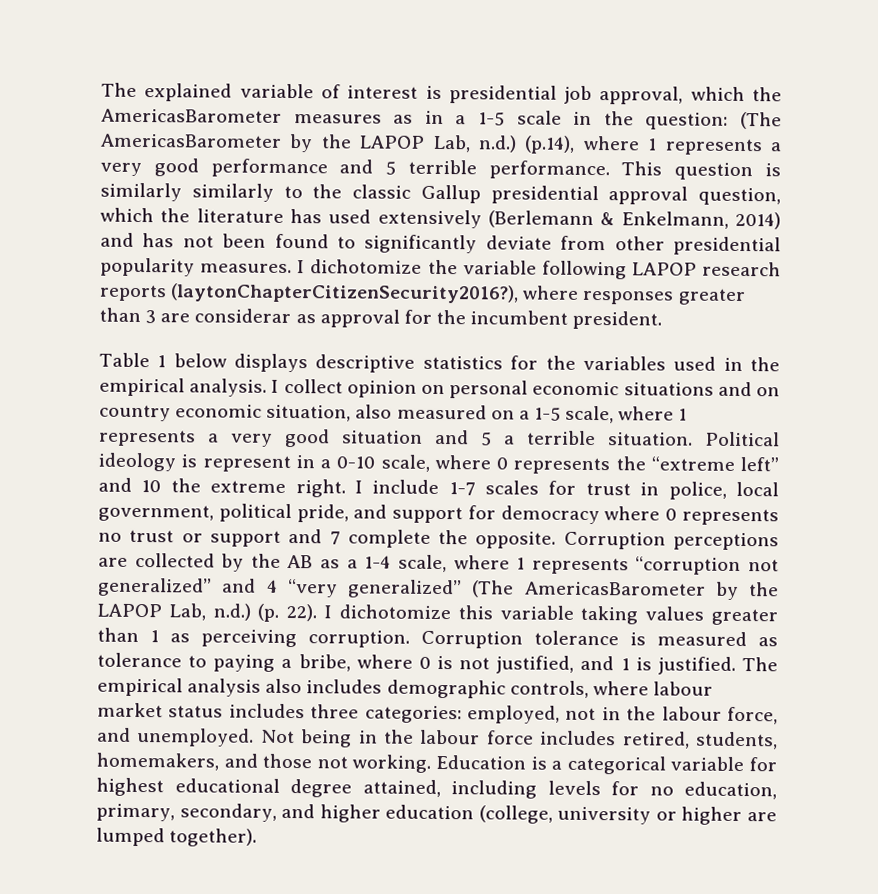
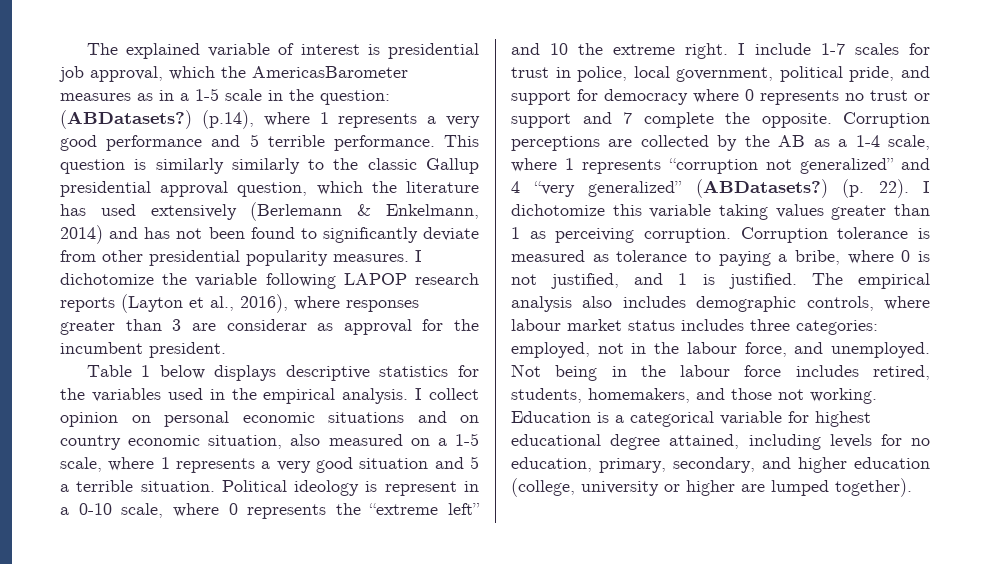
- The explained variable of interest is presidential job approval, which the AmericasBarometer measures as in a 1-5 scale in the question: (The AmericasBarometer by the LAPOP Lab, n.d.) (p.14), where 1 represents a very good performance and 5 terrible performance.
+ The explained variable of interest is presidential job approval, which the AmericasBarometer measures as in a 1-5 scale in the question: (ABDatasets?) (p.14), where 1 represents a very good performance and 5 terrible performance.
- I dichotomize the variable following LAPOP research reports (laytonChapterCitizenSecurity2016?), where responses greater than 3 are considerar as approval for the incumbent president.
+ I dichotomize the variable following LAPOP research reports (Layton et al., 2016), where responses greater than 3 are considerar as approval for the incumbent president.
- Corruption perceptions are collected by the AB as a 1-4 scale, where 1 represents “corruption not generalized” and 4 “very generalized” (The AmericasBarometer by the LAPOP Lab, n.d.) (p. 22).
+ Corruption perceptions are collected by the AB as a 1-4 scale, where 1 represents “corruption not generalized” and 4 “very generalized” (ABDatasets?) (p. 22).

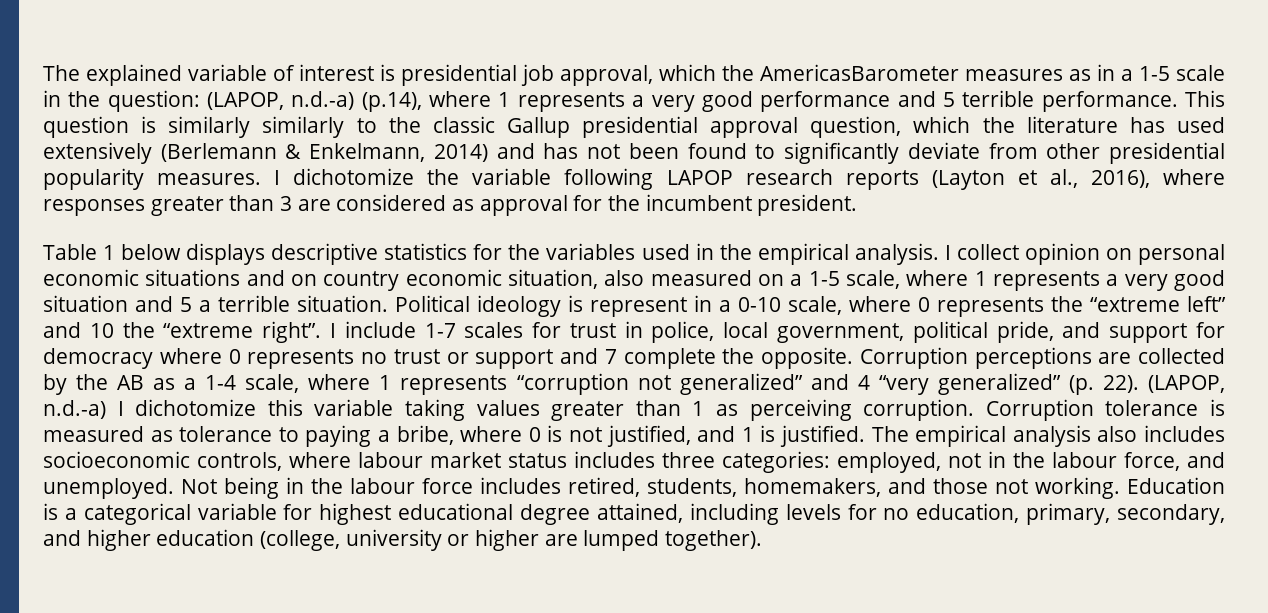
- The explained variable of interest is presidential job approval, which the AmericasBarometer measures as in a 1-5 scale in the question: (ABDatasets?) (p.14), where 1 represents a very good performance and 5 terrible performance.
+ The explained variable of interest is presidential job approval, which the AmericasBarometer measures as in a 1-5 scale in the question: (LAPOP, n.d.-a) (p.14), where 1 represents a very good performance and 5 terrible performance.
- I dichotomize the variable following LAPOP research reports (Layton et al., 2016), where responses greater than 3 are considerar as approval for the incumbent president.
+ I dichotomize the variable following LAPOP research reports (Layton et al., 2016), where responses greater than 3 are considered as approval for the incumbent president.
- Political ideology is represent in a 0-10 scale, where 0 represents the “extreme left” and 10 the extreme right.
+ Political ideology is represent in a 0-10 scale, where 0 represents the “extreme left” and 10 the “extreme right”.
- Corruption perceptions are collected by the AB as a 1-4 scale, where 1 represents “corruption not generalized” and 4 “very generalized” (ABDatasets?) (p. 22).
+ Corruption perceptions are collected by the AB as a 1-4 scale, where 1 represents “corruption not generalized” and 4 “very generalized” (p. 22).
- I dichotomize this variable taking values greater than 1 as perceiving corruption.
+ (LAPOP, n.d.-a) I dichotomize this variable taking values greater than 1 as perceiving corruption.
- The empirical analysis also includes demographic controls, where labour market status includes three categories: employed, not in the labour force, and unemployed.
+ The empirical analysis also includes socioeconomic controls, where labour market status includes three categories: employed, not in the labour force, and unemployed.

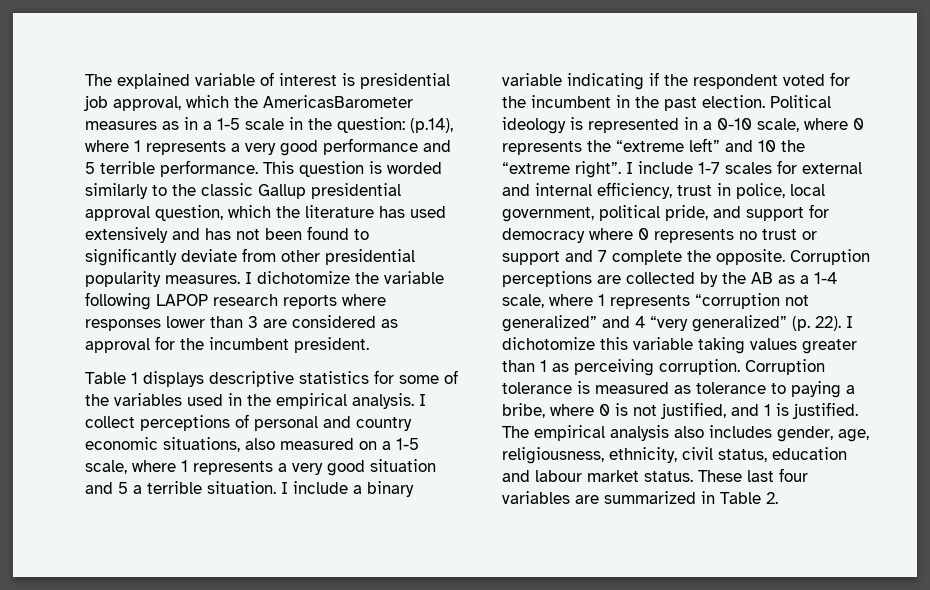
- The explained variable of interest is presidential job approval, which the AmericasBarometer measures as in a 1-5 scale in the question: (LAPOP, n.d.-a) (p.14), where 1 represents a very good performance and 5 terrible performance.
+ The explained variable of interest is presidential job approval, which the AmericasBarometer measures as in a 1-5 scale in the question: (p.14), where 1 represents a very good performance and 5 terrible performance.
- This question is similarly similarly to the classic Gallup presidential approval question, which the literature has used extensively (Berlemann & Enkelmann, 2014) and has not been found to significantly deviate from other presidential popularity measures.
+ This question is worded similarly to the classic Gallup presidential approval question, which the literature has used extensively and has not been found to significantly deviate from other presidential popularity measures.
- I dichotomize the variable following LAPOP research reports (Layton et al., 2016), where responses greater than 3 are considered as approval for the incumbent president.
+ I dichotomize the variable following LAPOP research reports where responses lower than 3 are considered as approval for the incumbent president.
- Table 1 below displays descriptive statistics for the variables used in the empirical analysis.
+ Table 1 displays descriptive statistics for some of the variables used in the empirical analysis.
- I collect opinion on personal economic situations and on country economic situation, also measured on a 1-5 scale, where 1 represents a very good situation and 5 a terrible situation.
+ I collect perceptions of personal and country economic situations, also measured on a 1-5 scale, where 1 represents a very good situation and 5 a terrible situation.
+ I include a binary variable indicating if the respondent voted for the incumbent in the past election.
- Political ideology is represent in a 0-10 scale, where 0 represents the “extreme left” and 10 the “extreme right”.
+ Political ideology is represented in a 0-10 scale, where 0 represents the “extreme left” and 10 the “extreme right”.
- I include 1-7 scales for trust in police, local government, political pride, and support for democracy where 0 represents no trust or support and 7 complete the opposite.
+ I include 1-7 scales for external and internal efficiency, trust in police, local government, political pride, and support for democracy where 0 represents no trust or support and 7 complete the opposite.
- (LAPOP, n.d.-a) I dichotomize this variable taking values greater than 1 as perceiving corruption.
+ I dichotomize this variable taking values greater than 1 as perceiving corruption.
- The empirical analysis also includes socioeconomic controls, where labour market status includes three categories: employed, not in the labour force, and unemployed. Not being in the labour force includes retired, students, homemakers, and those not working. Education is a categorical variable for highest educational degree attained, including levels for no education, primary, secondary, and higher education (college, university or higher are lumped together).
+ The empirical analysis also includes gender, age, religiousness, ethnicity, civil status, education and labour market status. These last four variables are summarized in Table 2.

